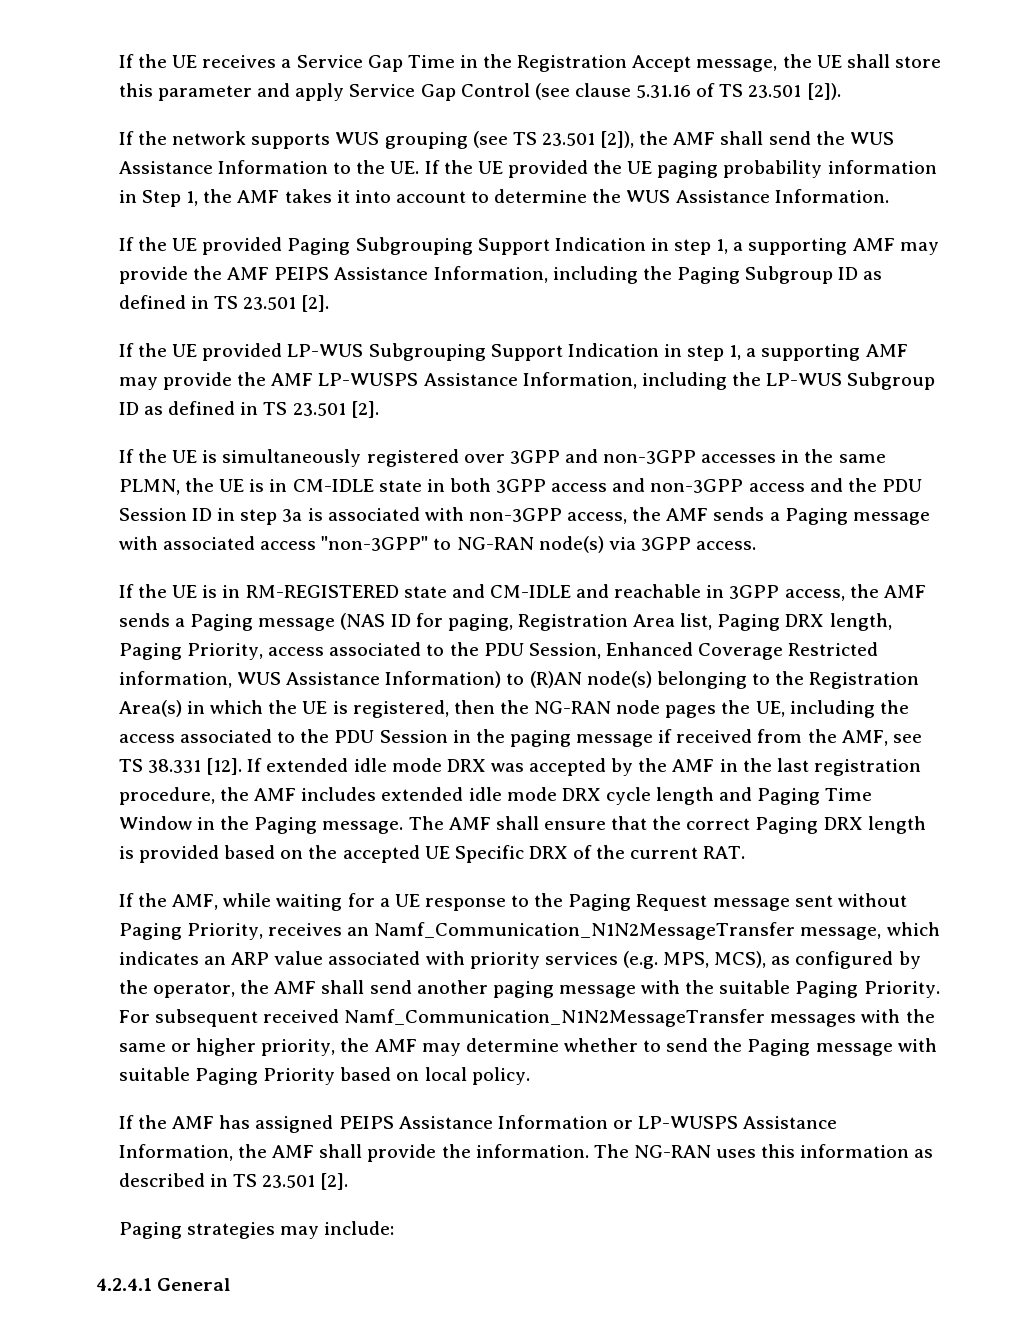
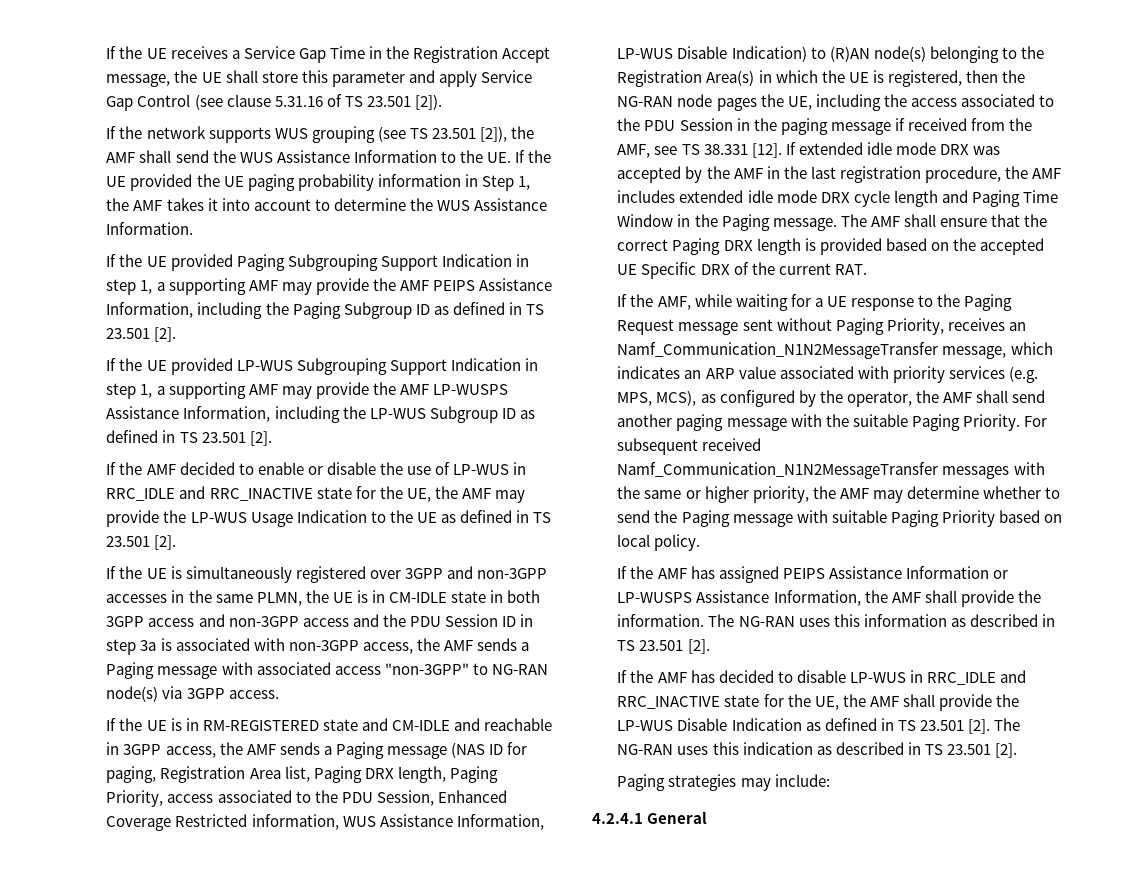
+ If the AMF decided to enable or disable the use of LP-WUS in RRC_IDLE and RRC_INACTIVE state for the UE, the AMF may provide the LP-WUS Usage Indication to the UE as defined in TS 23.501 [2].
- If the UE is in RM-REGISTERED state and CM-IDLE and reachable in 3GPP access, the AMF sends a Paging message (NAS ID for paging, Registration Area list, Paging DRX length, Paging Priority, access associated to the PDU Session, Enhanced Coverage Restricted information, WUS Assistance Information) to (R)AN node(s) belonging to the Registration Area(s) in which the UE is registered, then the NG-RAN node pages the UE, including the access associated to the PDU Session in the paging message if received from the AMF, see TS 38.331 [12].
+ If the UE is in RM-REGISTERED state and CM-IDLE and reachable in 3GPP access, the AMF sends a Paging message (NAS ID for paging, Registration Area list, Paging DRX length, Paging Priority, access associated to the PDU Session, Enhanced Coverage Restricted information, WUS Assistance Information, LP-WUS Disable Indication) to (R)AN node(s) belonging to the Registration Area(s) in which the UE is registered, then the NG-RAN node pages the UE, including the access associated to the PDU Session in the paging message if received from the AMF, see TS 38.331 [12].
+ If the AMF has decided to disable LP-WUS in RRC_IDLE and RRC_INACTIVE state for the UE, the AMF shall provide the LP-WUS Disable Indication as defined in TS 23.501 [2]. The NG-RAN uses this indication as described in TS 23.501 [2].

